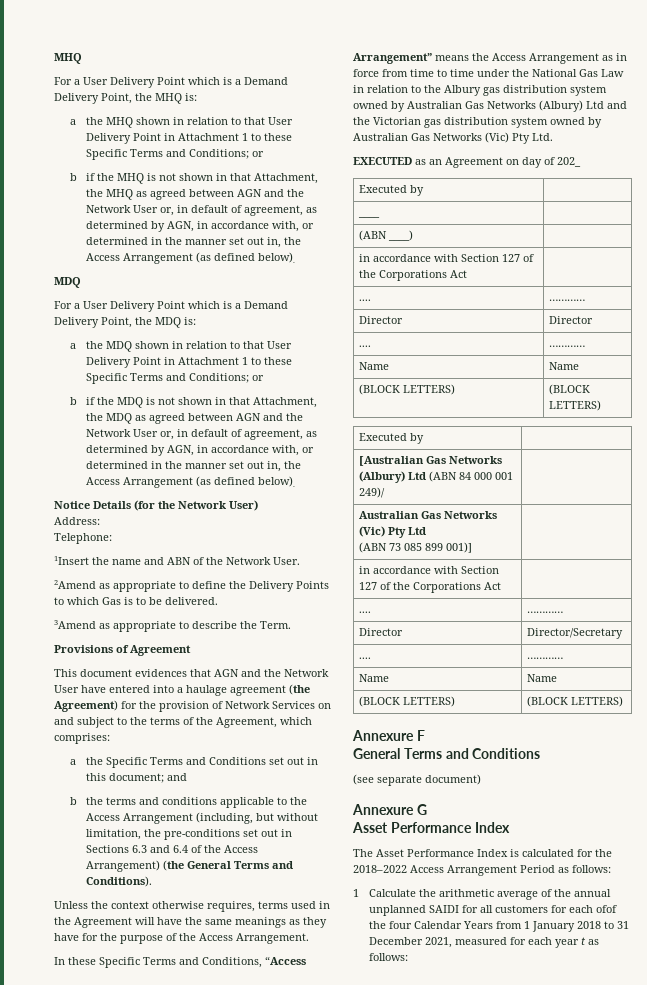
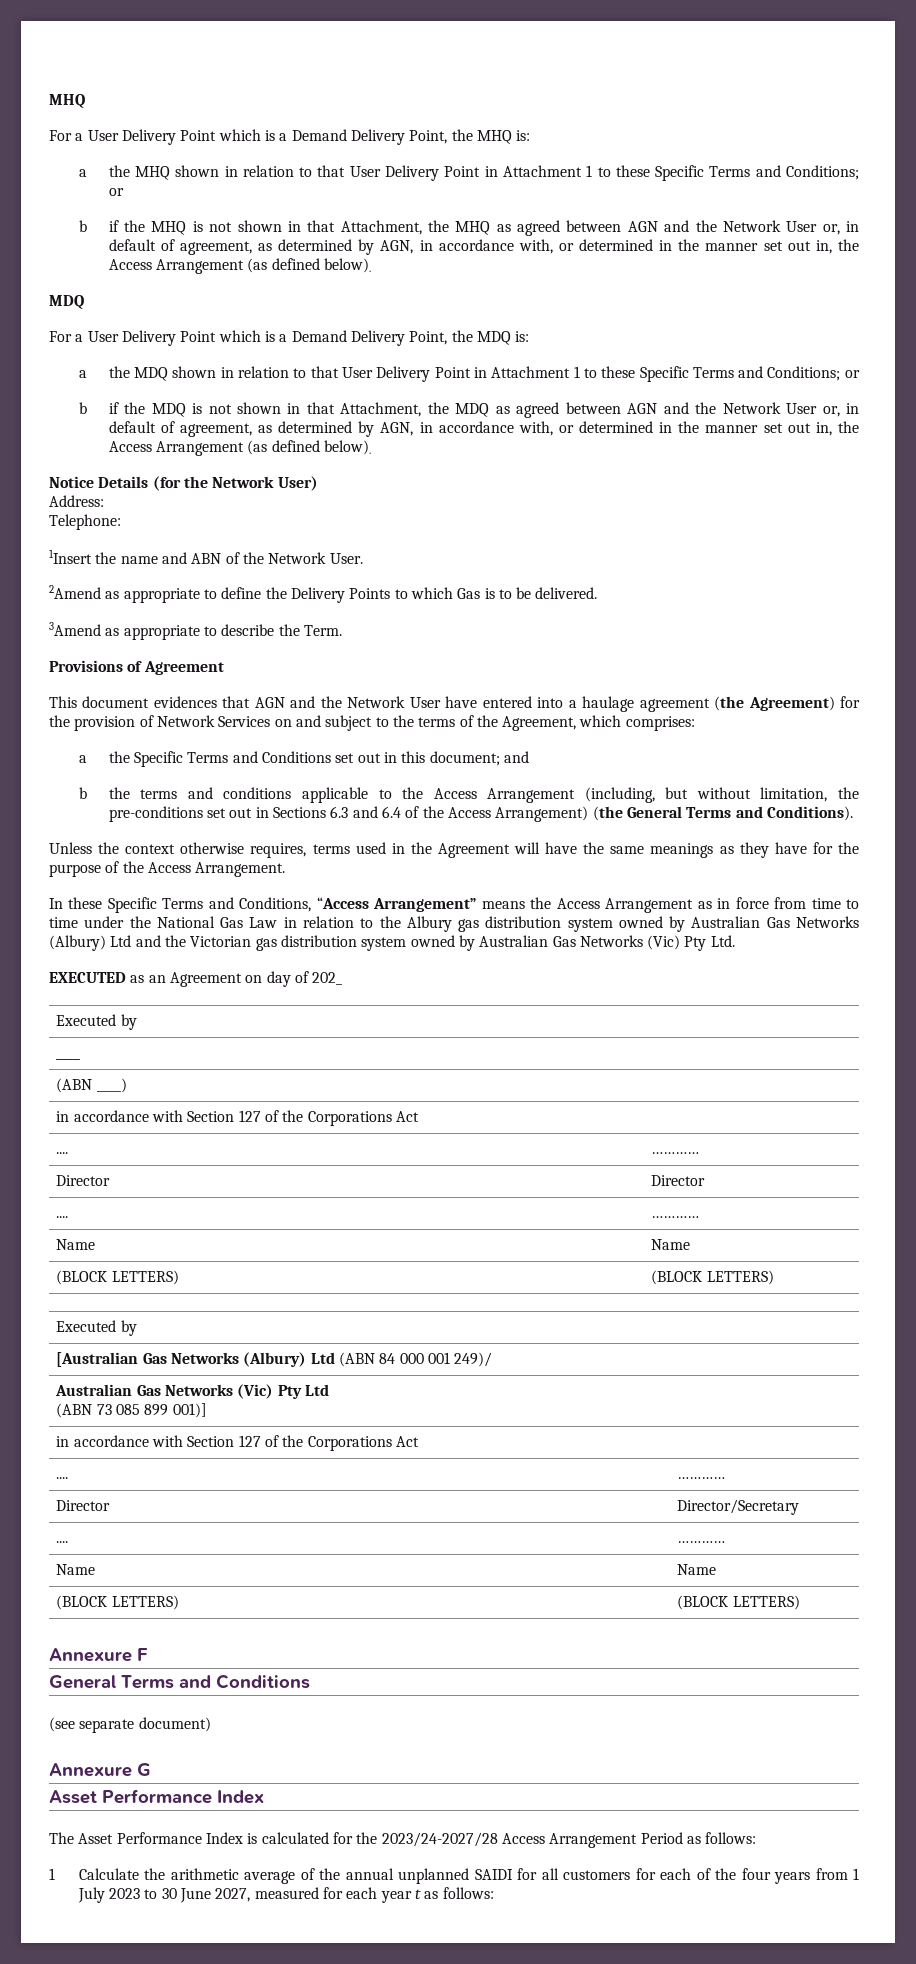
- The Asset Performance Index is calculated for the 2018–2022 Access Arrangement Period as follows:
+ The Asset Performance Index is calculated for the 2023/24-2027/28 Access Arrangement Period as follows:
- 1 Calculate the arithmetic average of the annual unplanned SAIDI for all customers for each ofof the four Calendar Years from 1 January 2018 to 31 December 2021, measured for each year t as follows:
+ 1 Calculate the arithmetic average of the annual unplanned SAIDI for all customers for each of the four years from 1 July 2023 to 30 June 2027, measured for each year t as follows:

